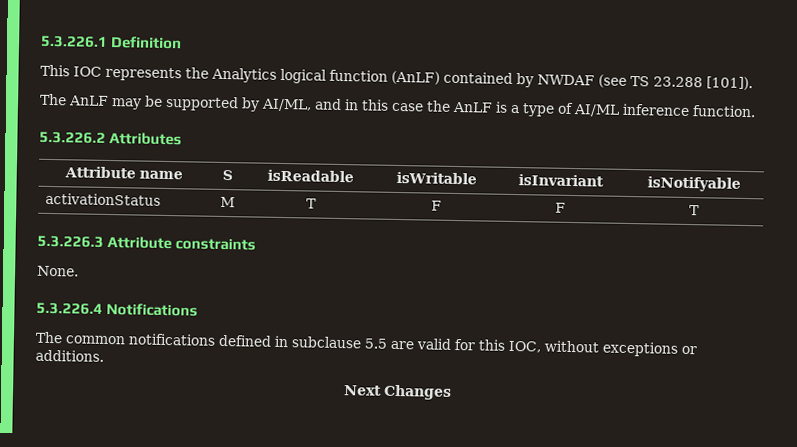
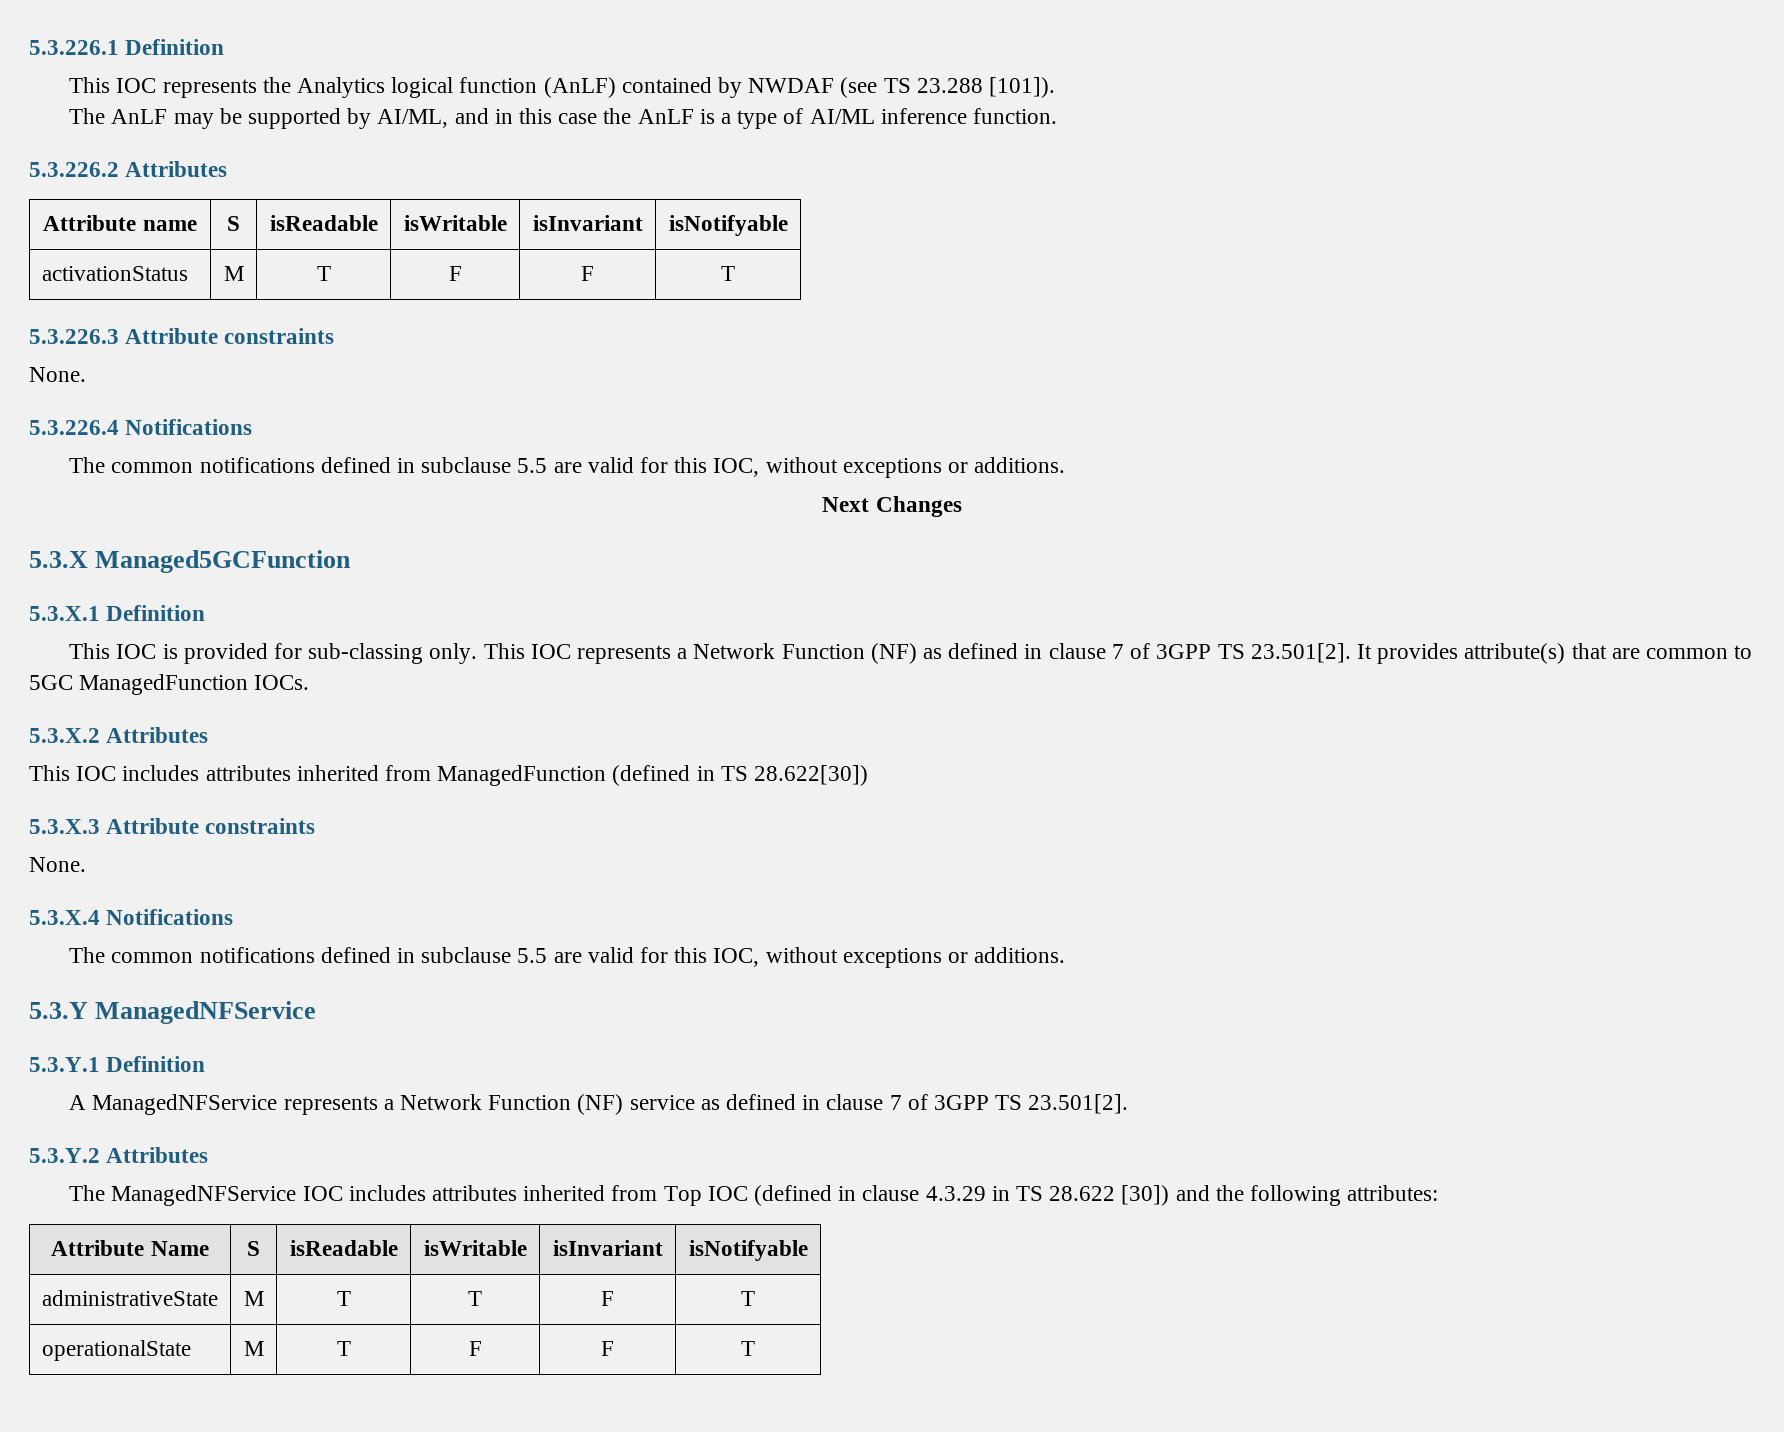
+ 5.3.X Managed5GCFunction
+ 5.3.X.1 Definition
+ This IOC is provided for sub-classing only. This IOC represents a Network Function (NF) as defined in clause 7 of 3GPP TS 23.501[2]. It provides attribute(s) that are common to 5GC ManagedFunction IOCs.
+ 5.3.X.2 Attributes
+ This IOC includes attributes inherited from ManagedFunction (defined in TS 28.622[30])
+ 5.3.X.3 Attribute constraints
+ None.
+ 5.3.X.4 Notifications
+ The common notifications defined in subclause 5.5 are valid for this IOC, without exceptions or additions.
+ 5.3.Y ManagedNFService
+ 5.3.Y.1 Definition
+ A ManagedNFService represents a Network Function (NF) service as defined in clause 7 of 3GPP TS 23.501[2].
+ 5.3.Y.2 Attributes
+ The ManagedNFService IOC includes attributes inherited from Top IOC (defined in clause 4.3.29 in TS 28.622 [30]) and the following attributes:
+ Attribute Name | S | isReadable | isWritable | isInvariant | isNotifyable
+ administrativeState | M | T | T | F | T
+ operationalState | M | T | F | F | T

